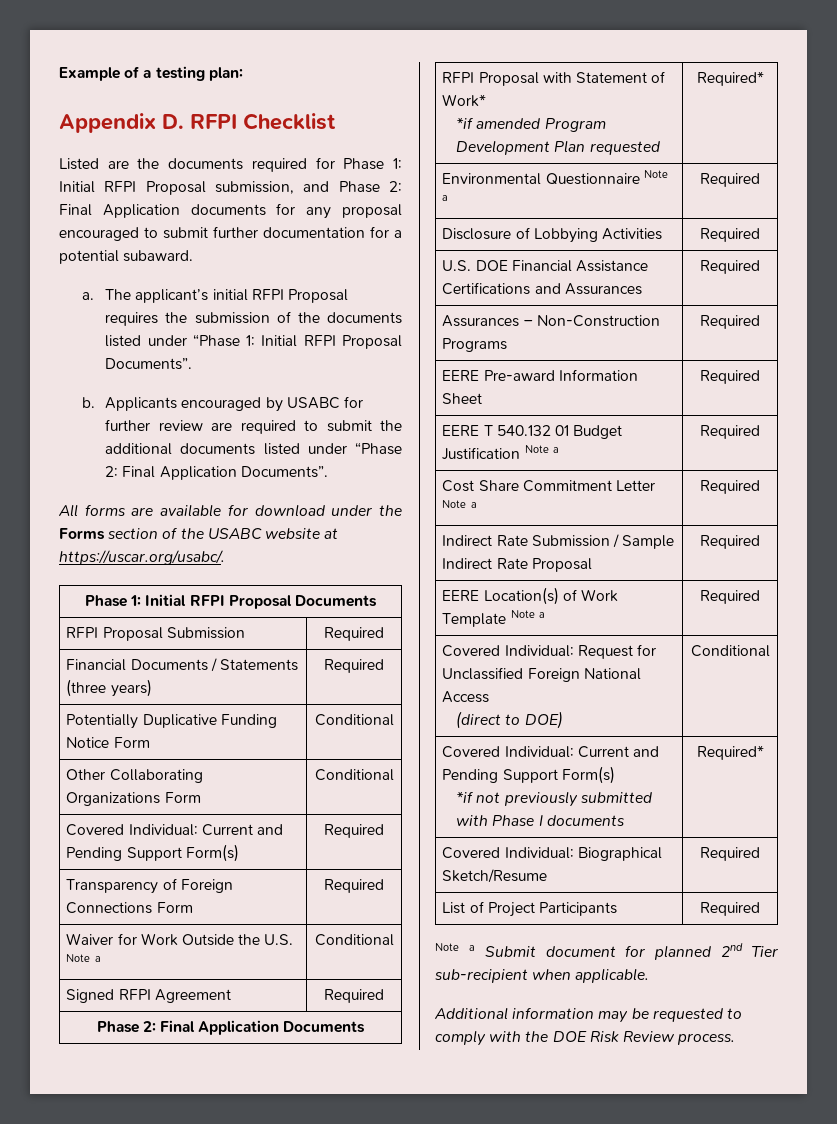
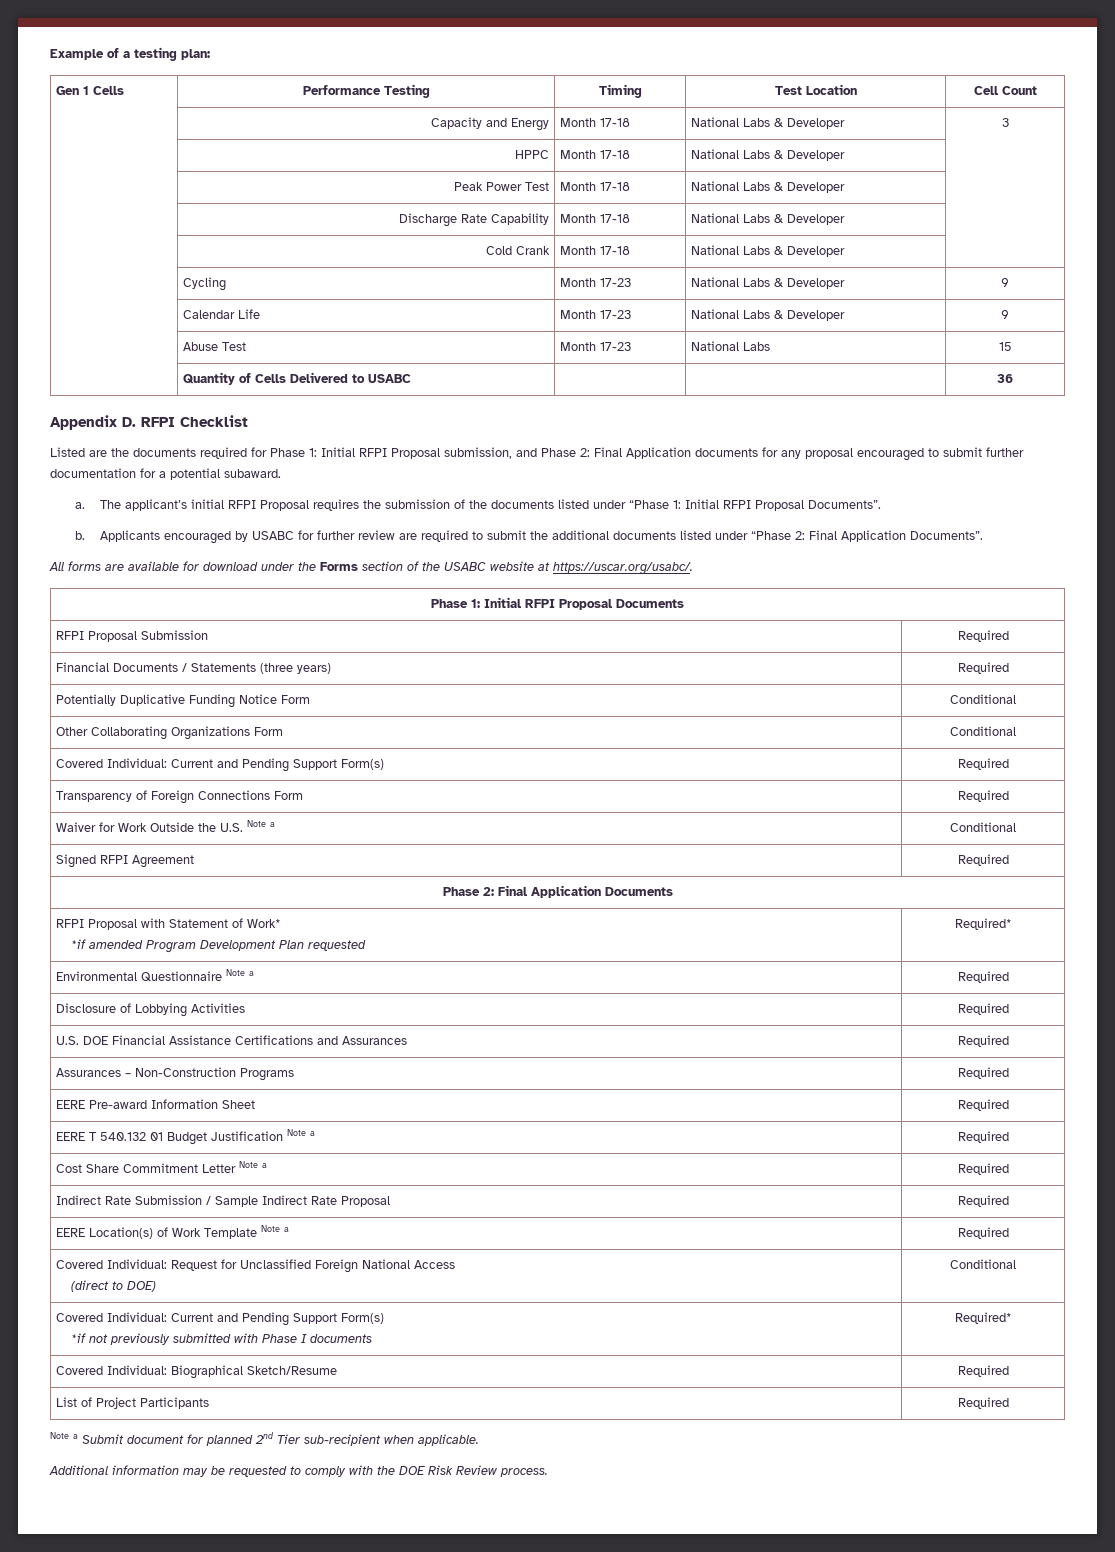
+ Gen 1 Cells | Performance Testing | Timing | Test Location | Cell Count
+ | Capacity and Energy | Month 17-18 | National Labs & Developer | 3
+ | HPPC | Month 17-18 | National Labs & Developer |
+ | Peak Power Test | Month 17-18 | National Labs & Developer |
+ | Discharge Rate Capability | Month 17-18 | National Labs & Developer |
+ | Cold Crank | Month 17-18 | National Labs & Developer |
+ | Cycling | Month 17-23 | National Labs & Developer | 9
+ | Calendar Life | Month 17-23 | National Labs & Developer | 9
+ | Abuse Test | Month 17-23 | National Labs | 15
+ | Quantity of Cells Delivered to USABC | | | 36

